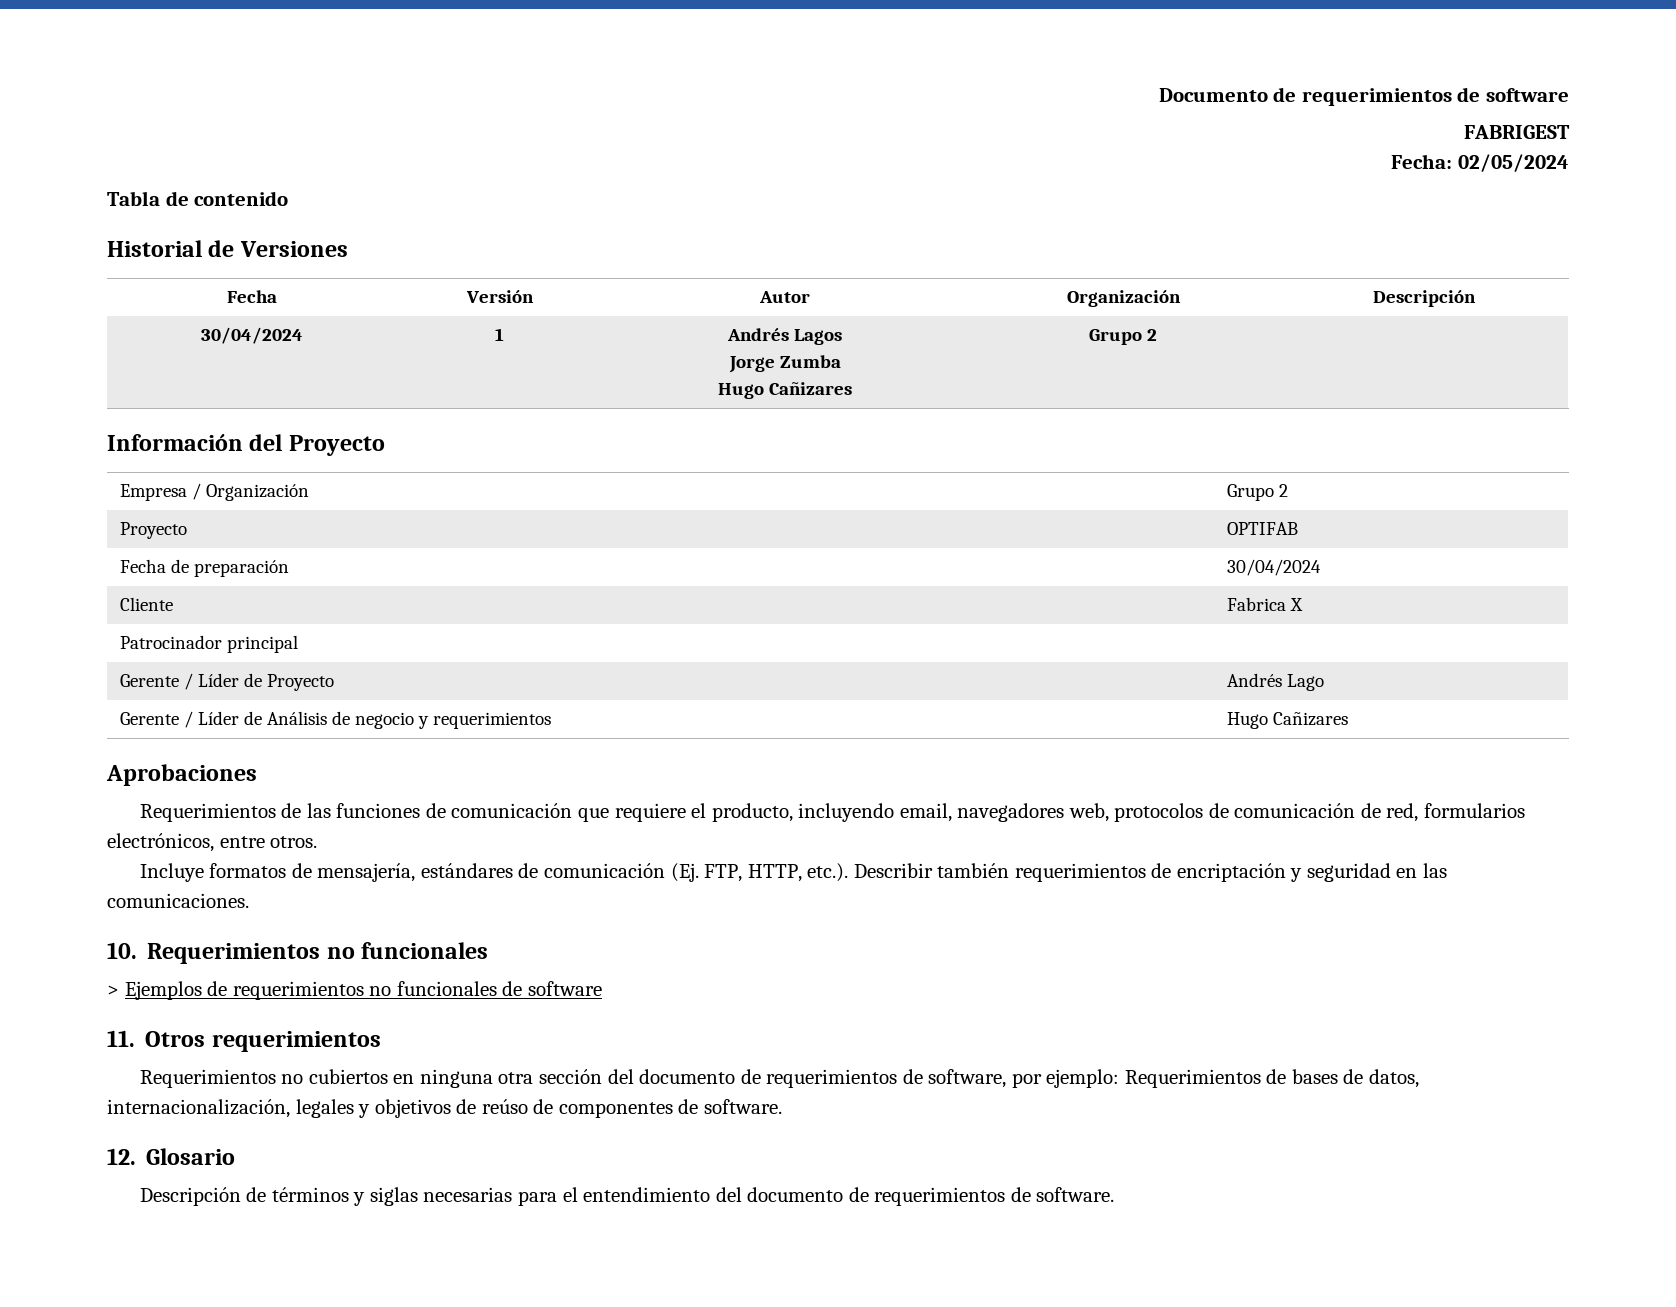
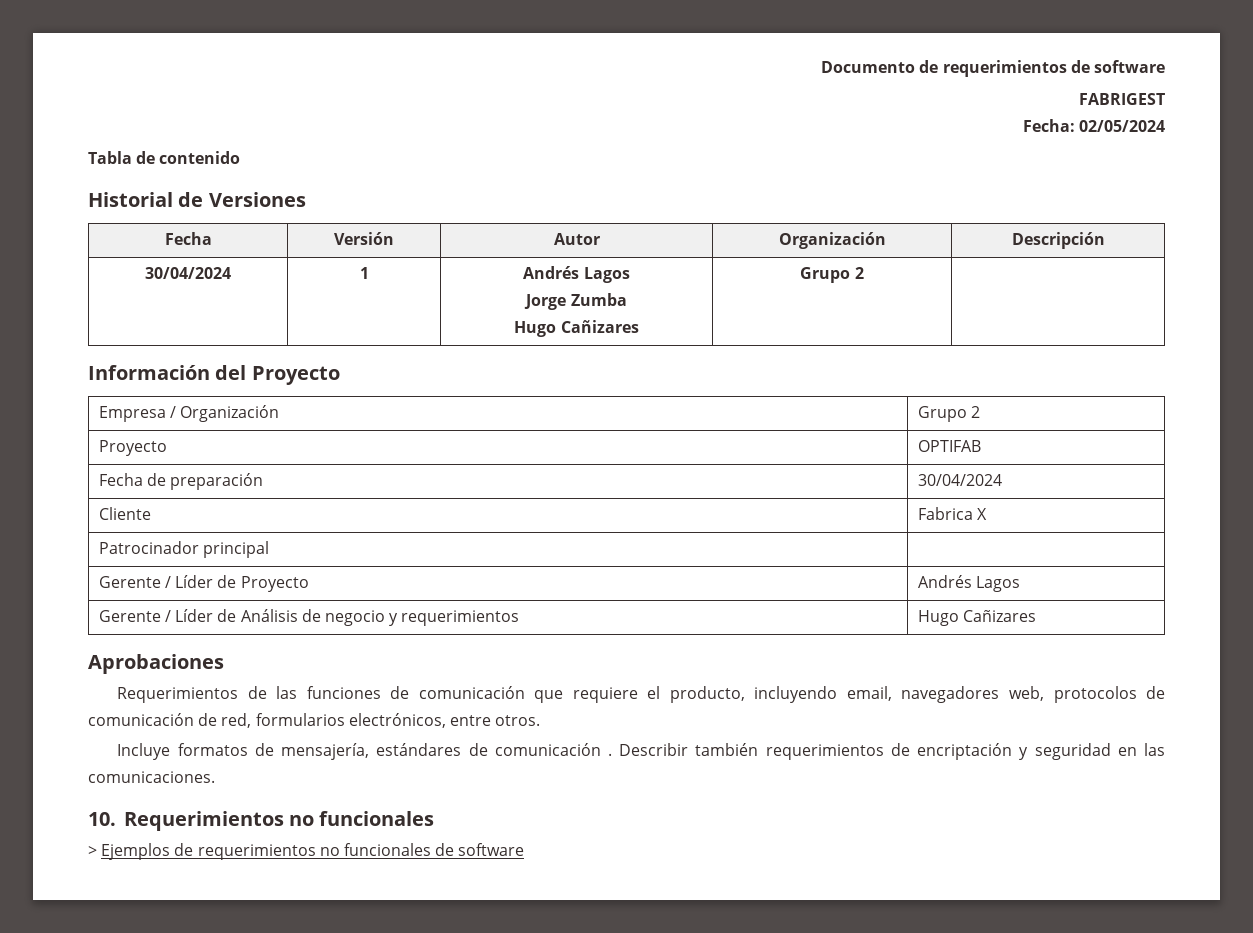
- Gerente / Líder de Proyecto | Andrés Lago
+ Gerente / Líder de Proyecto | Andrés Lagos
- Incluye formatos de mensajería, estándares de comunicación (Ej. FTP, HTTP, etc.). Describir también requerimientos de encriptación y seguridad en las comunicaciones.
+ Incluye formatos de mensajería, estándares de comunicación . Describir también requerimientos de encriptación y seguridad en las comunicaciones.
- 11. Otros requerimientos
- Requerimientos no cubiertos en ninguna otra sección del documento de requerimientos de software, por ejemplo: Requerimientos de bases de datos, internacionalización, legales y objetivos de reúso de componentes de software.
- 12. Glosario
- Descripción de términos y siglas necesarias para el entendimiento del documento de requerimientos de software.

